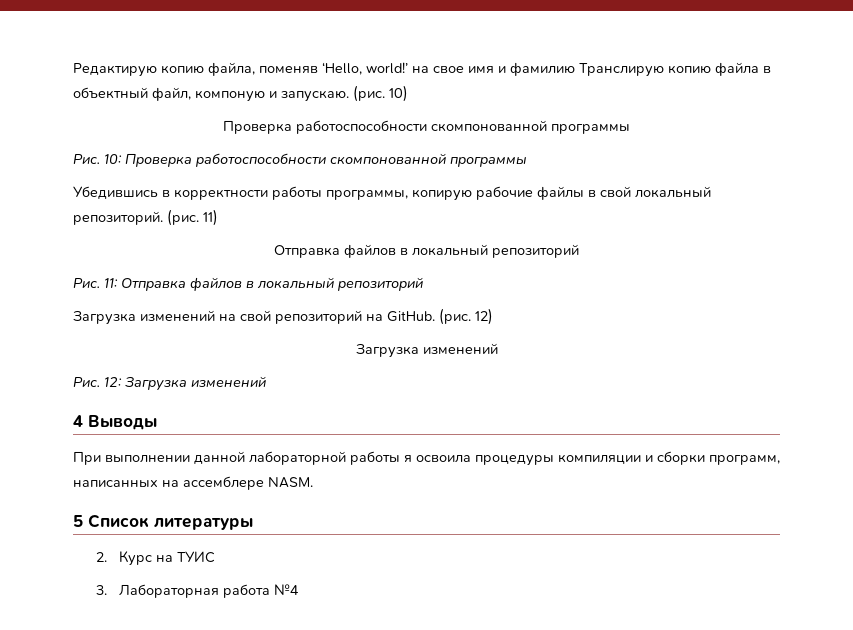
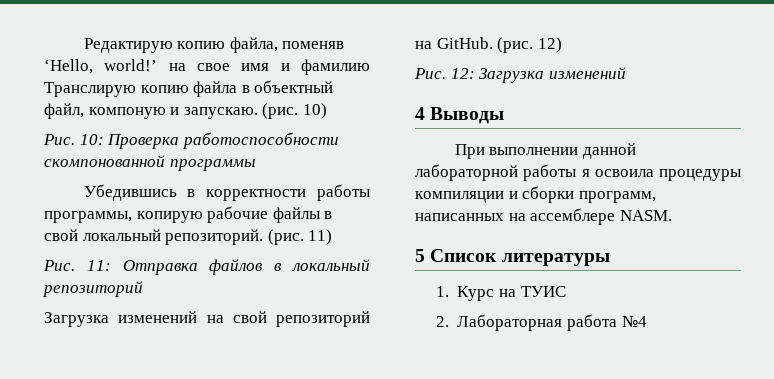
  10)
- Проверка работоспособности скомпонованной программы
  11)
- Отправка файлов в локальный репозиторий
  12)
- Загрузка изменений
- 2. Курс на ТУИС
+ 1. Курс на ТУИС
- 3. Лабораторная работа №4
+ 2. Лабораторная работа №4

